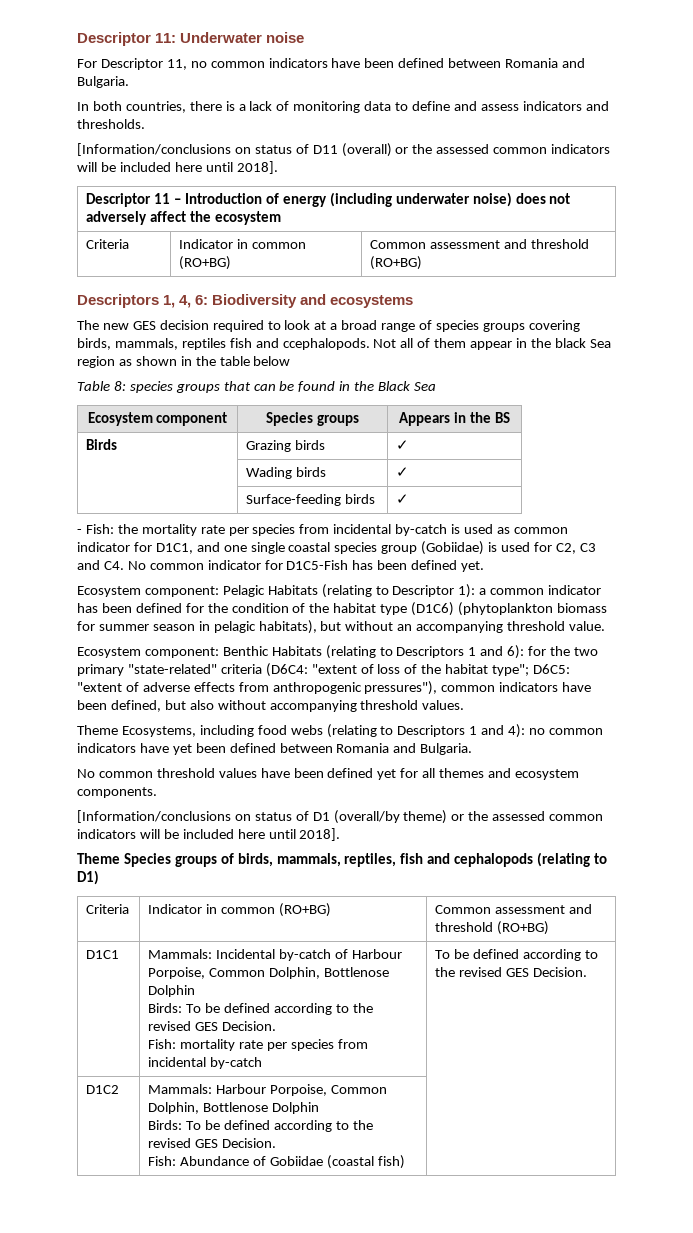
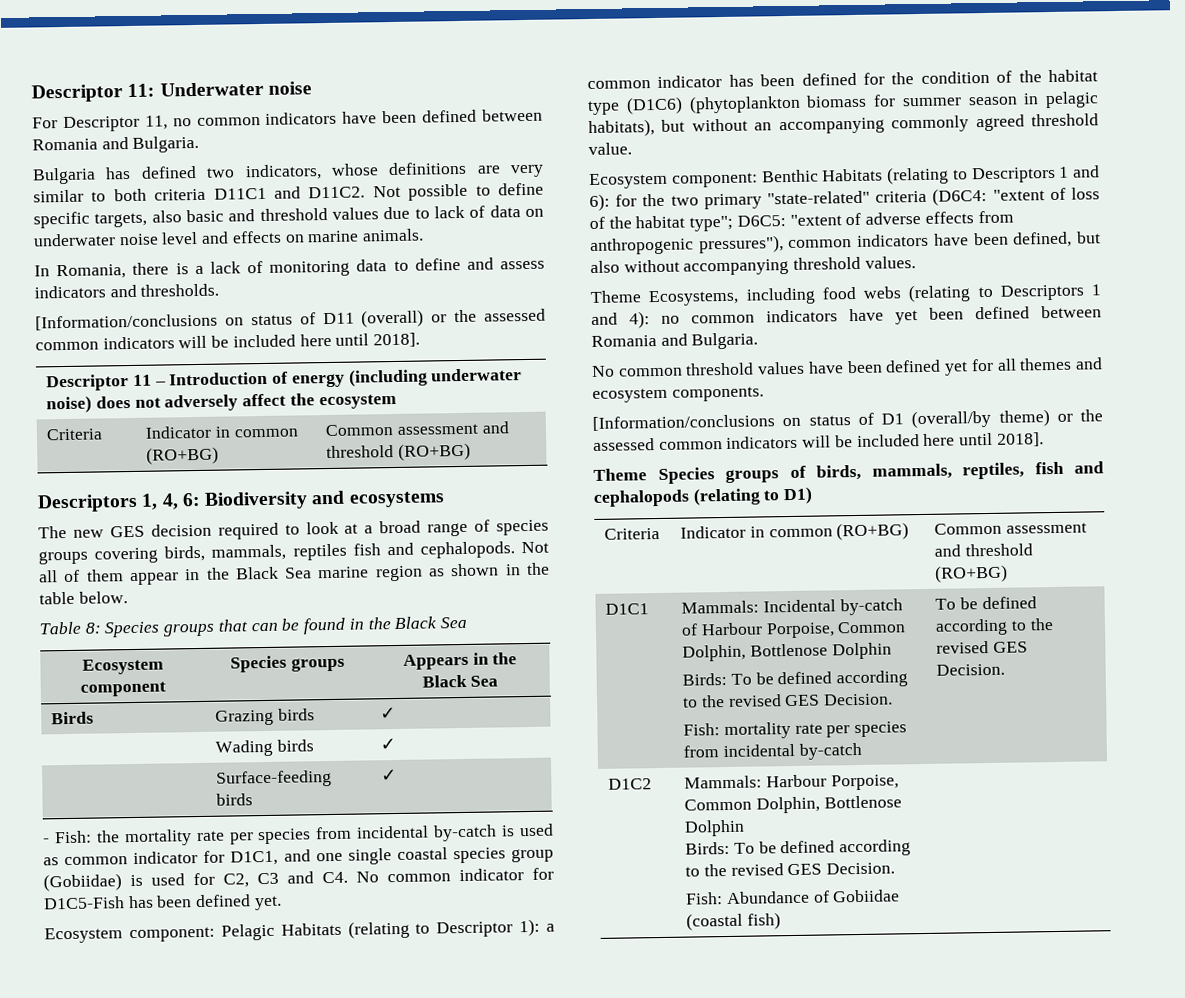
+ Bulgaria has defined two indicators, whose definitions are very similar to both criteria D11C1 and D11C2. Not possible to define specific targets, also basic and threshold values due to lack of data on underwater noise level and effects on marine animals.
- In both countries, there is a lack of monitoring data to define and assess indicators and thresholds.
+ In Romania, there is a lack of monitoring data to define and assess indicators and thresholds.
- The new GES decision required to look at a broad range of species groups covering birds, mammals, reptiles fish and ccephalopods.
+ The new GES decision required to look at a broad range of species groups covering birds, mammals, reptiles fish and cephalopods.
- Not all of them appear in the black Sea region as shown in the table below
+ Not all of them appear in the Black Sea marine region as shown in the table below.
- Table 8: species groups that can be found in the Black Sea
+ Table 8: Species groups that can be found in the Black Sea
- Ecosystem component | Species groups | Appears in the BS
+ Ecosystem component | Species groups | Appears in the Black Sea
- Ecosystem component: Pelagic Habitats (relating to Descriptor 1): a common indicator has been defined for the condition of the habitat type (D1C6) (phytoplankton biomass for summer season in pelagic habitats), but without an accompanying threshold value.
+ Ecosystem component: Pelagic Habitats (relating to Descriptor 1): a common indicator has been defined for the condition of the habitat type (D1C6) (phytoplankton biomass for summer season in pelagic habitats), but without an accompanying commonly agreed threshold value.

